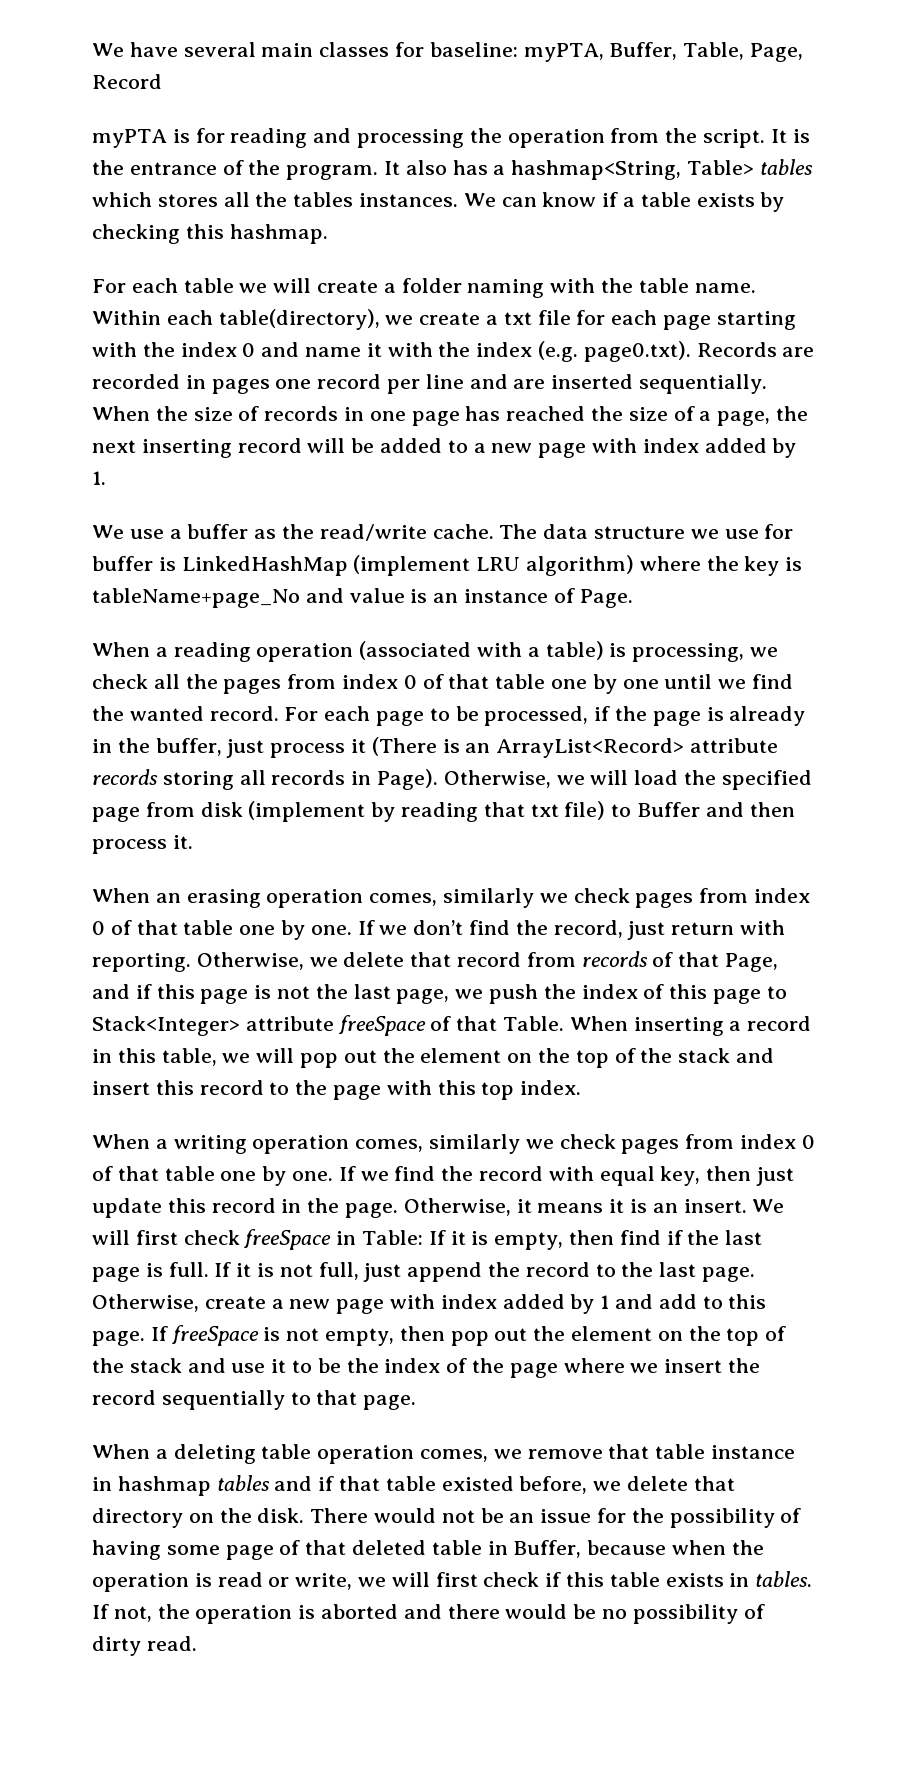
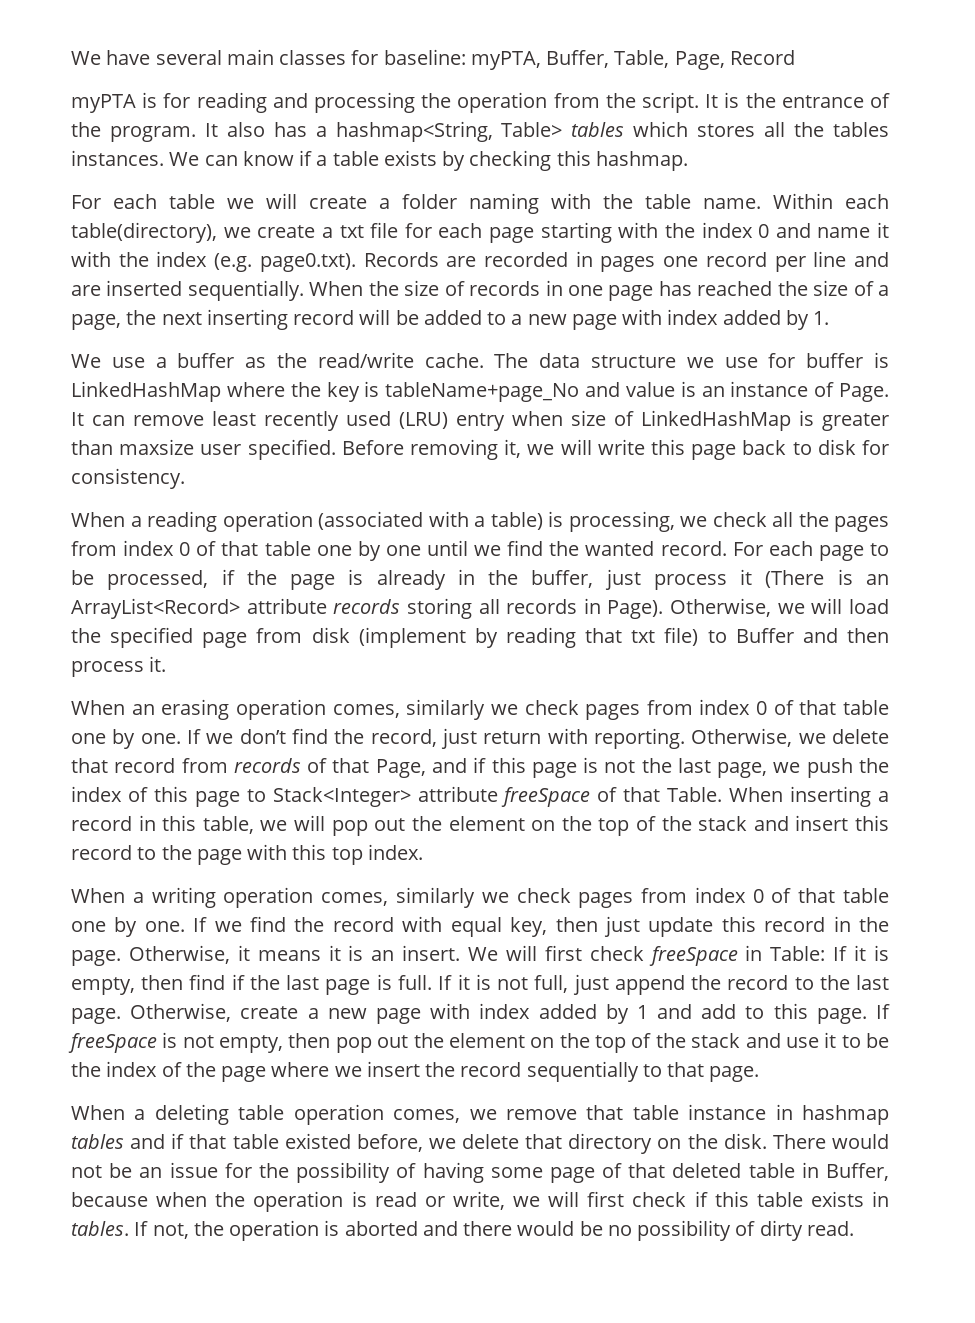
- The data structure we use for buffer is LinkedHashMap (implement LRU algorithm) where the key is tableName+page_No and value is an instance of Page.
+ The data structure we use for buffer is LinkedHashMap where the key is tableName+page_No and value is an instance of Page. It can remove least recently used (LRU) entry when size of LinkedHashMap is greater than maxsize user specified. Before removing it, we will write this page back to disk for consistency.

